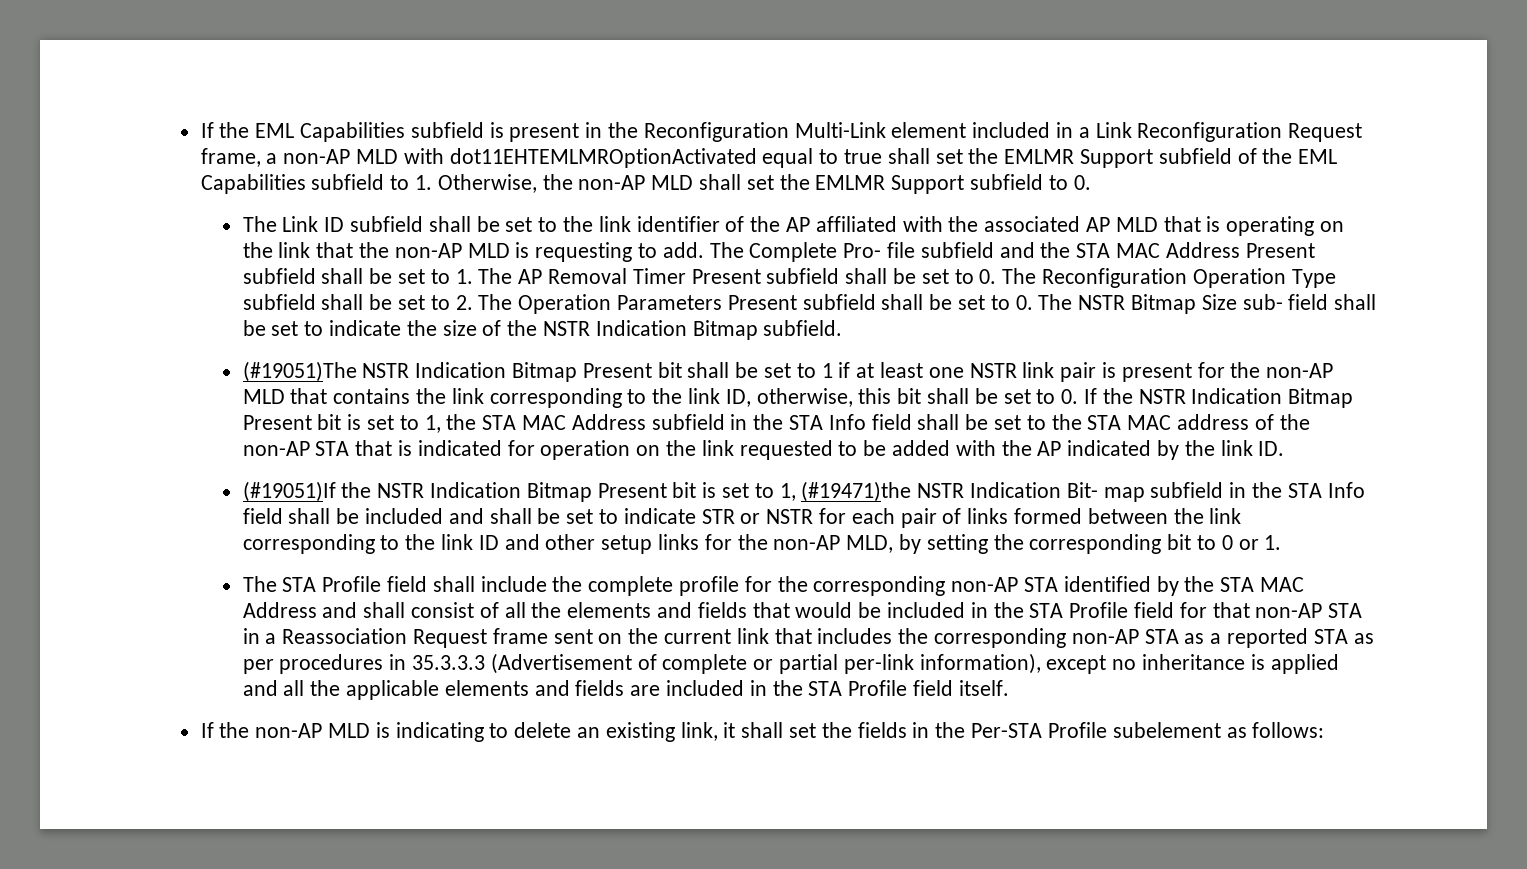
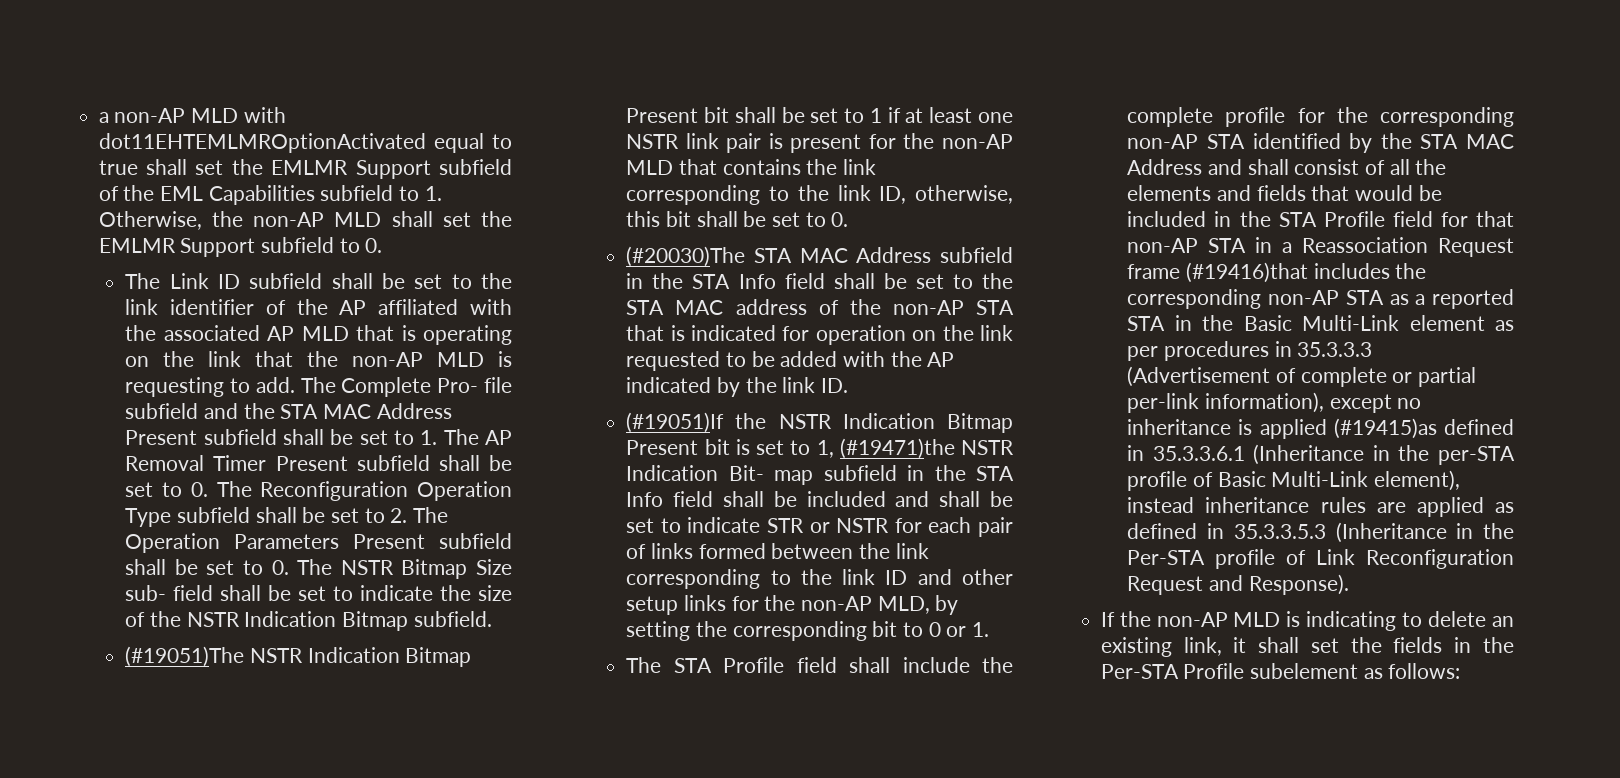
- If the EML Capabilities subfield is present in the Reconfiguration Multi-Link element included in a Link Reconfiguration Request frame, a non-AP MLD with dot11EHTEMLMROptionActivated equal to true shall set the EMLMR Support subfield of the EML Capabilities subfield to 1. Otherwise, the non-AP MLD shall set the EMLMR Support subfield to 0.
+ a non-AP MLD with dot11EHTEMLMROptionActivated equal to true shall set the EMLMR Support subfield of the EML Capabilities subfield to 1. Otherwise, the non-AP MLD shall set the EMLMR Support subfield to 0.
- (#19051)The NSTR Indication Bitmap Present bit shall be set to 1 if at least one NSTR link pair is present for the non-AP MLD that contains the link corresponding to the link ID, otherwise, this bit shall be set to 0. If the NSTR Indication Bitmap Present bit is set to 1, the STA MAC Address subfield in the STA Info field shall be set to the STA MAC address of the non-AP STA that is indicated for operation on the link requested to be added with the AP indicated by the link ID.
+ (#19051)The NSTR Indication Bitmap Present bit shall be set to 1 if at least one NSTR link pair is present for the non-AP MLD that contains the link corresponding to the link ID, otherwise, this bit shall be set to 0.
+ (#20030)The STA MAC Address subfield in the STA Info field shall be set to the STA MAC address of the non-AP STA that is indicated for operation on the link requested to be added with the AP indicated by the link ID.
- The STA Profile field shall include the complete profile for the corresponding non-AP STA identified by the STA MAC Address and shall consist of all the elements and fields that would be included in the STA Profile field for that non-AP STA in a Reassociation Request frame sent on the current link that includes the corresponding non-AP STA as a reported STA as per procedures in 35.3.3.3 (Advertisement of complete or partial per-link information), except no inheritance is applied and all the applicable elements and fields are included in the STA Profile field itself.
+ The STA Profile field shall include the complete profile for the corresponding non-AP STA identified by the STA MAC Address and shall consist of all the elements and fields that would be included in the STA Profile field for that non-AP STA in a Reassociation Request frame (#19416)that includes the corresponding non-AP STA as a reported STA in the Basic Multi-Link element as per procedures in 35.3.3.3 (Advertisement of complete or partial per-link information), except no inheritance is applied (#19415)as defined in 35.3.3.6.1 (Inheritance in the per-STA profile of Basic Multi-Link element), instead inheritance rules are applied as defined in 35.3.3.5.3 (Inheritance in the Per-STA profile of Link Reconfiguration Request and Response).

